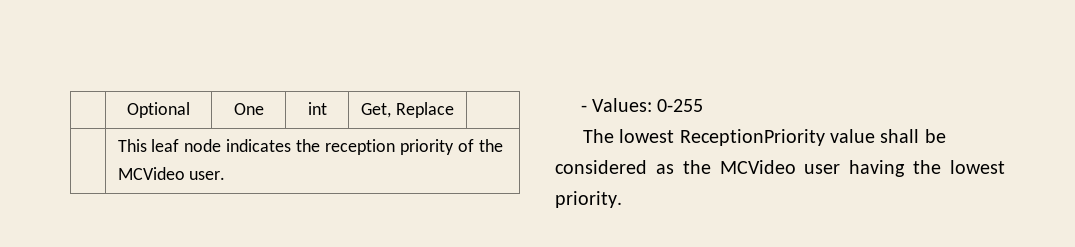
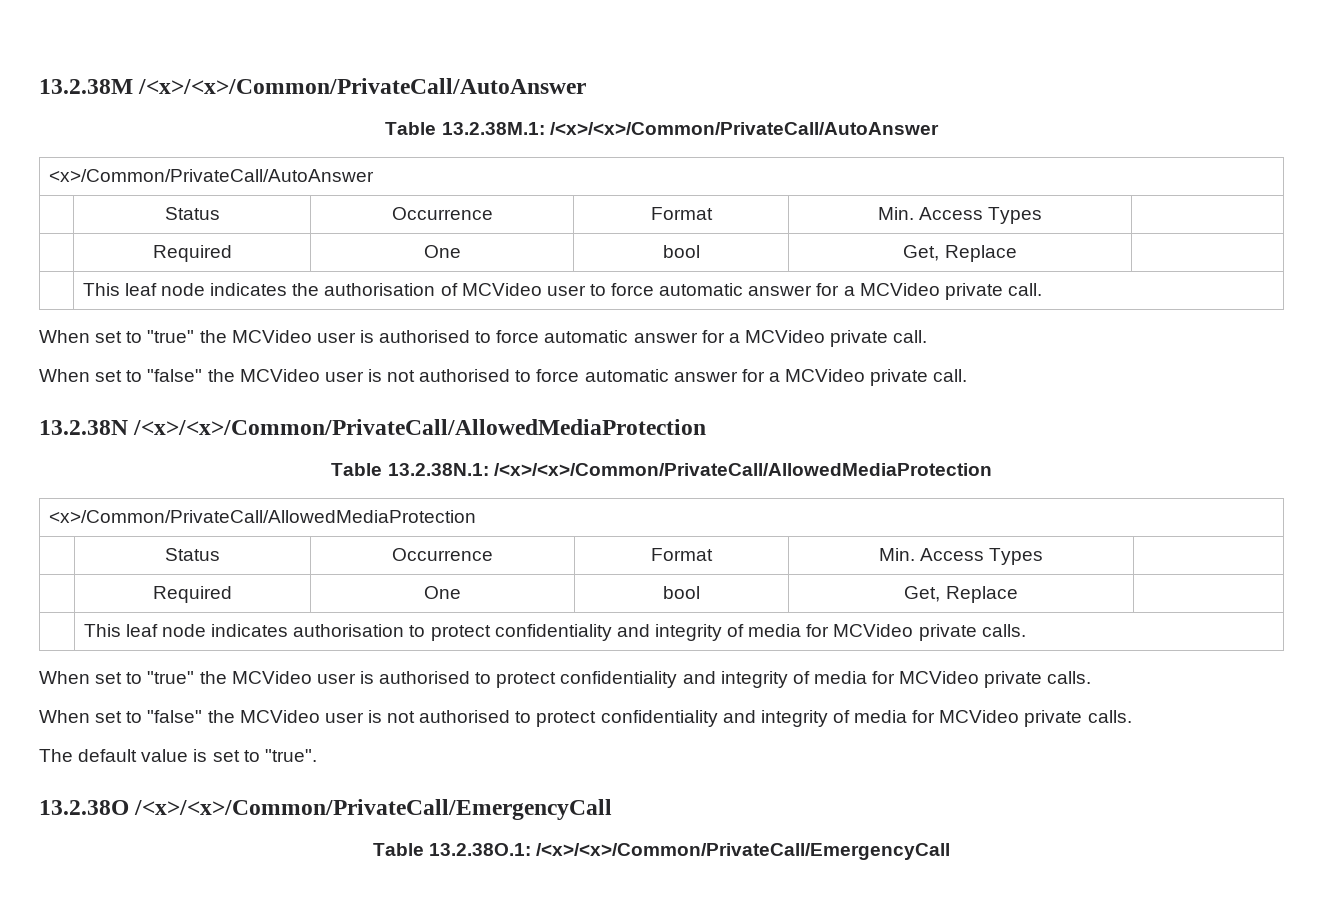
- | Optional | One | int | Get, Replace |
+ 13.2.38M /<x>/<x>/Common/PrivateCall/AutoAnswer
+ Table 13.2.38M.1: /<x>/<x>/Common/PrivateCall/AutoAnswer
+ <x>/Common/PrivateCall/AutoAnswer
+ | Status | Occurrence | Format | Min. Access Types |
+ | Required | One | bool | Get, Replace |
- | This leaf node indicates the reception priority of the MCVideo user.
- - Values: 0-255
- The lowest ReceptionPriority value shall be considered as the MCVideo user having the lowest priority.
+ | This leaf node indicates the authorisation of MCVideo user to force automatic answer for a MCVideo private call.
+ When set to "true" the MCVideo user is authorised to force automatic answer for a MCVideo private call.
+ When set to "false" the MCVideo user is not authorised to force automatic answer for a MCVideo private call.
+ 13.2.38N /<x>/<x>/Common/PrivateCall/AllowedMediaProtection
+ Table 13.2.38N.1: /<x>/<x>/Common/PrivateCall/AllowedMediaProtection
+ <x>/Common/PrivateCall/AllowedMediaProtection
+ | Status | Occurrence | Format | Min. Access Types |
+ | Required | One | bool | Get, Replace |
+ | This leaf node indicates authorisation to protect confidentiality and integrity of media for MCVideo private calls.
+ When set to "true" the MCVideo user is authorised to protect confidentiality and integrity of media for MCVideo private calls.
+ When set to "false" the MCVideo user is not authorised to protect confidentiality and integrity of media for MCVideo private calls.
+ The default value is set to "true".
+ 13.2.38O /<x>/<x>/Common/PrivateCall/EmergencyCall
+ Table 13.2.38O.1: /<x>/<x>/Common/PrivateCall/EmergencyCall

